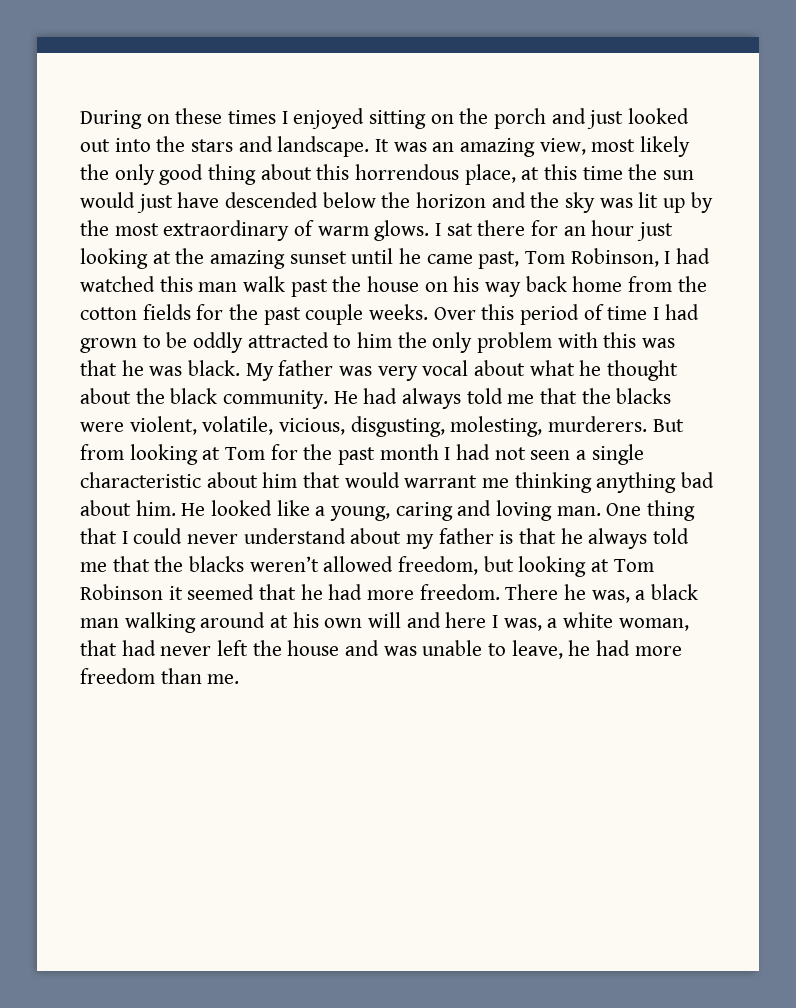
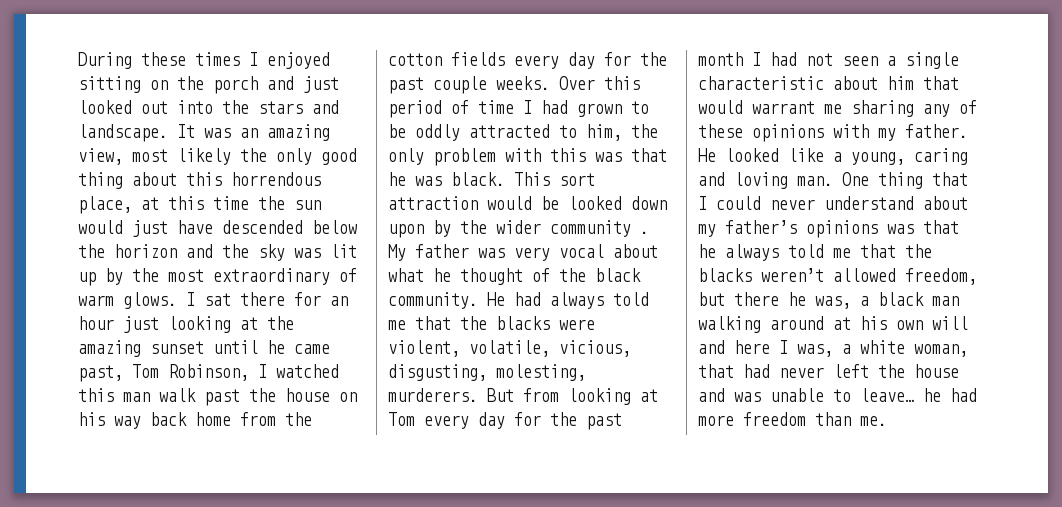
- During on these times I enjoyed sitting on the porch and just looked out into the stars and landscape.
+ During these times I enjoyed sitting on the porch and just looked out into the stars and landscape.
- I sat there for an hour just looking at the amazing sunset until he came past, Tom Robinson, I had watched this man walk past the house on his way back home from the cotton fields for the past couple weeks.
+ I sat there for an hour just looking at the amazing sunset until he came past, Tom Robinson, I watched this man walk past the house on his way back home from the cotton fields every day for the past couple weeks.
- Over this period of time I had grown to be oddly attracted to him the only problem with this was that he was black.
+ Over this period of time I had grown to be oddly attracted to him, the only problem with this was that he was black.
+ This sort attraction would be looked down upon by the wider community .
- My father was very vocal about what he thought about the black community.
+ My father was very vocal about what he thought of the black community.
- But from looking at Tom for the past month I had not seen a single characteristic about him that would warrant me thinking anything bad about him.
+ But from looking at Tom every day for the past month I had not seen a single characteristic about him that would warrant me sharing any of these opinions with my father.
- One thing that I could never understand about my father is that he always told me that the blacks weren’t allowed freedom, but looking at Tom Robinson it seemed that he had more freedom. There he was, a black man walking around at his own will and here I was, a white woman, that had never left the house and was unable to leave, he had more freedom than me.
+ One thing that I could never understand about my father’s opinions was that he always told me that the blacks weren’t allowed freedom, but there he was, a black man walking around at his own will and here I was, a white woman, that had never left the house and was unable to leave… he had more freedom than me.

